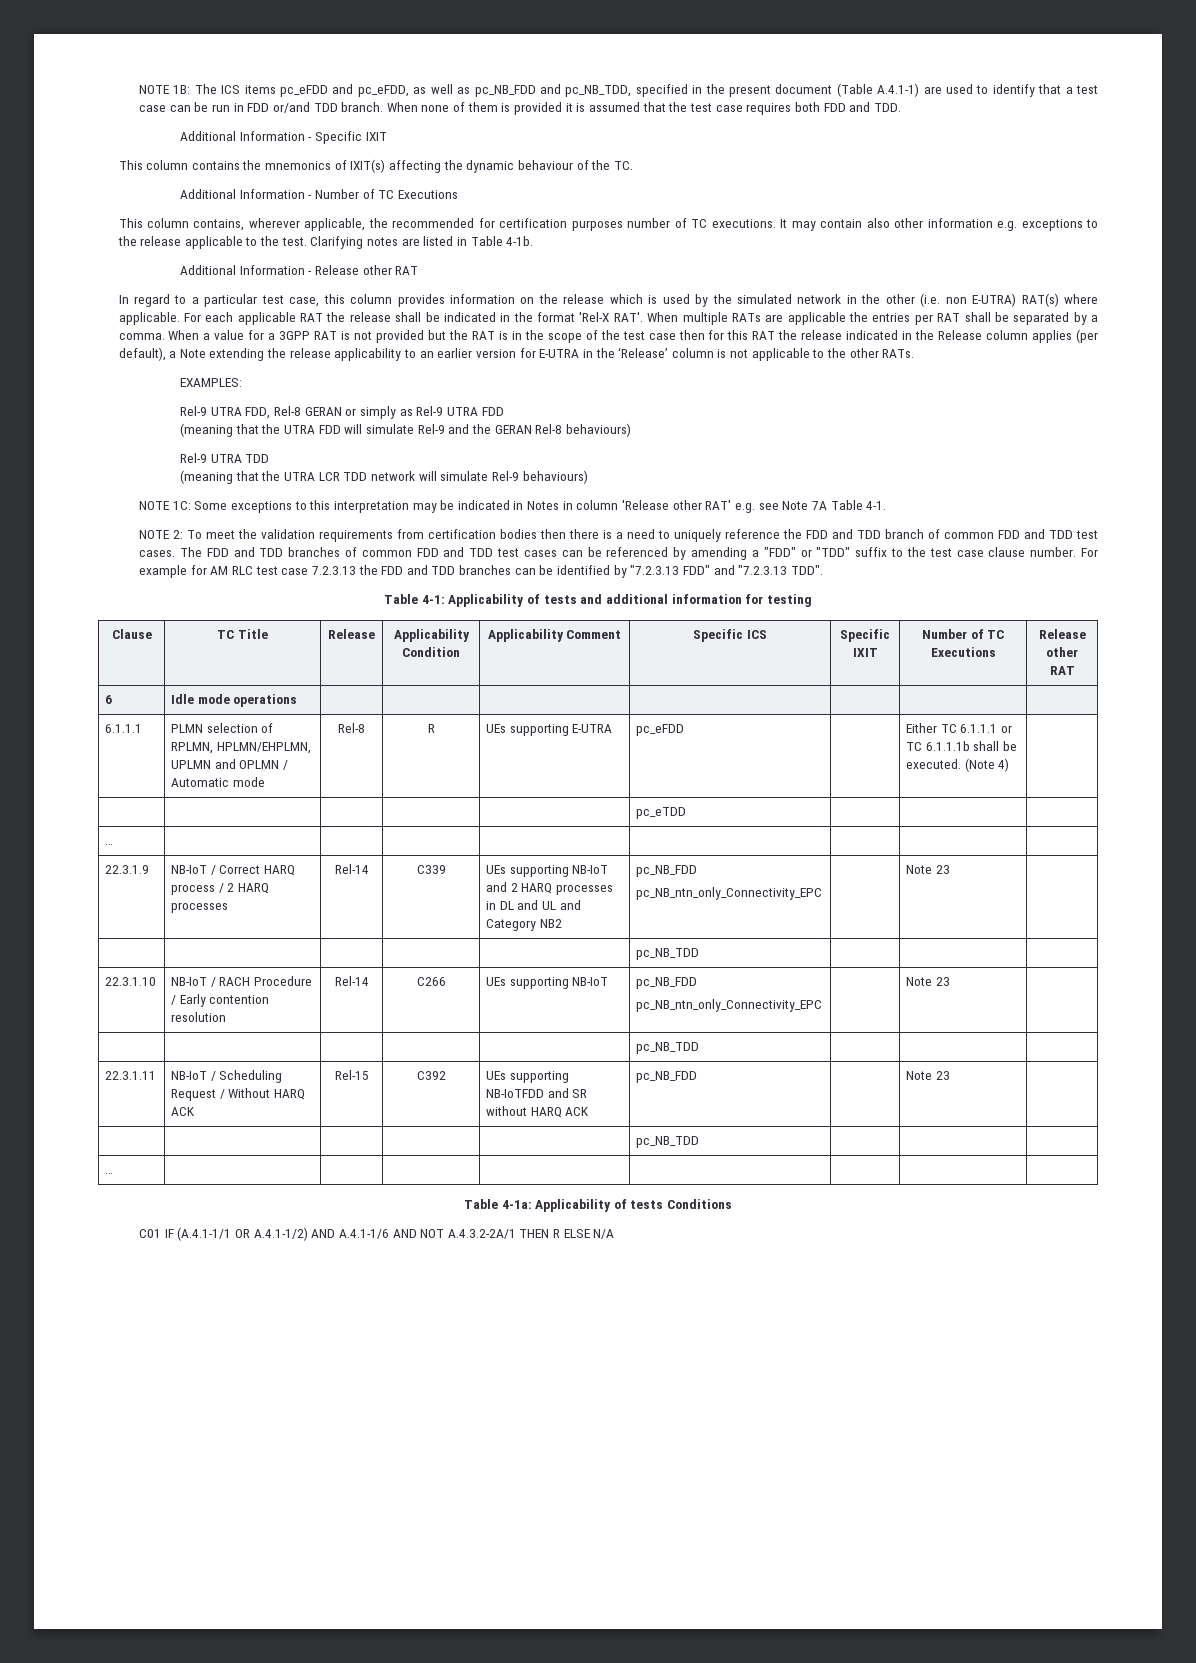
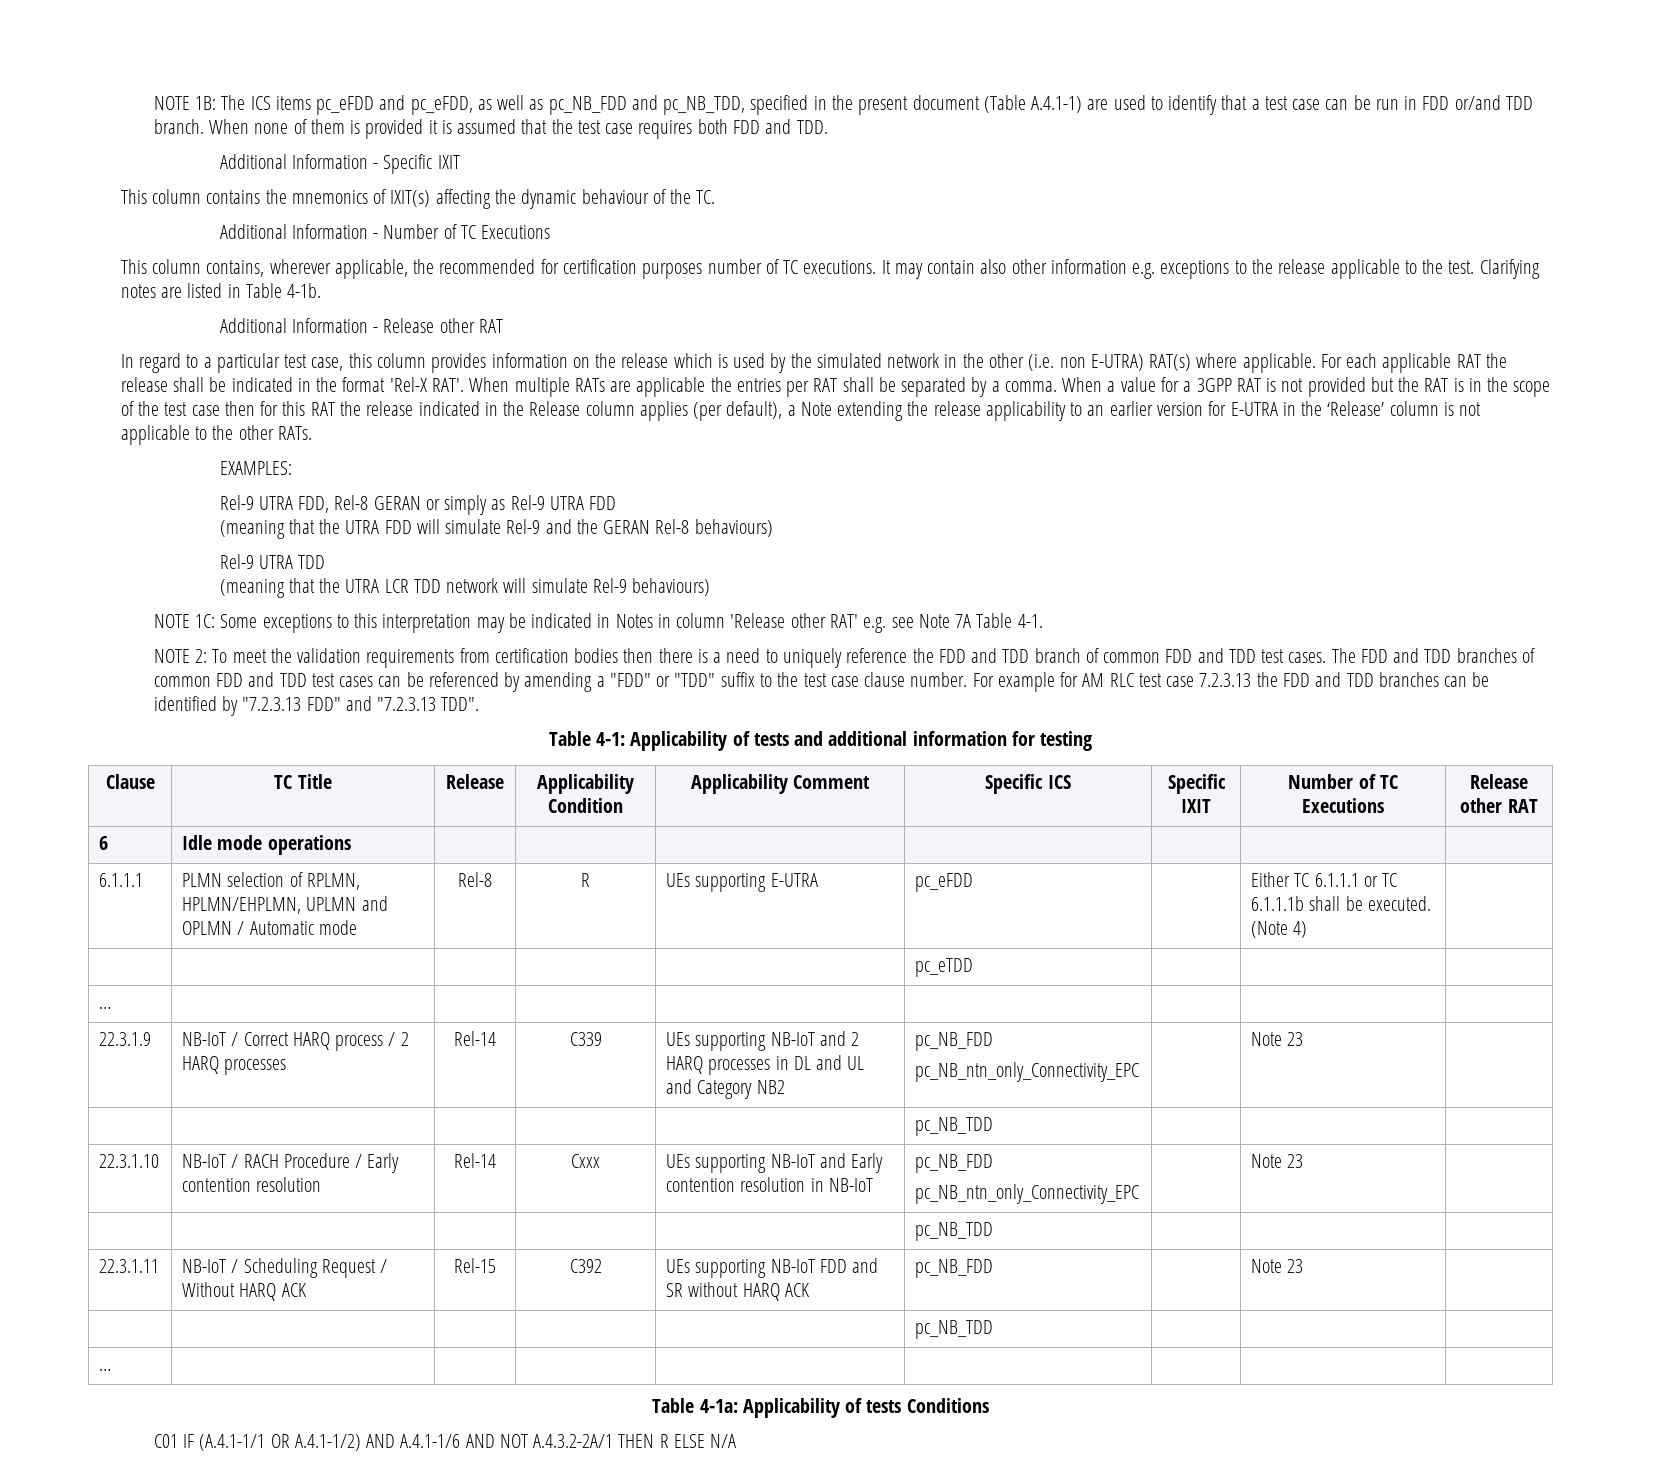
- 22.3.1.10 | NB-IoT / RACH Procedure / Early contention resolution | Rel-14 | C266 | UEs supporting NB-IoT | pc_NB_FDD
+ 22.3.1.10 | NB-IoT / RACH Procedure / Early contention resolution | Rel-14 | Cxxx | UEs supporting NB-IoT and Early contention resolution in NB-IoT | pc_NB_FDD
- 22.3.1.11 | NB-IoT / Scheduling Request / Without HARQ ACK | Rel-15 | C392 | UEs supporting NB-IoTFDD and SR without HARQ ACK | pc_NB_FDD | | Note 23 |
+ 22.3.1.11 | NB-IoT / Scheduling Request / Without HARQ ACK | Rel-15 | C392 | UEs supporting NB-IoT FDD and SR without HARQ ACK | pc_NB_FDD | | Note 23 |

